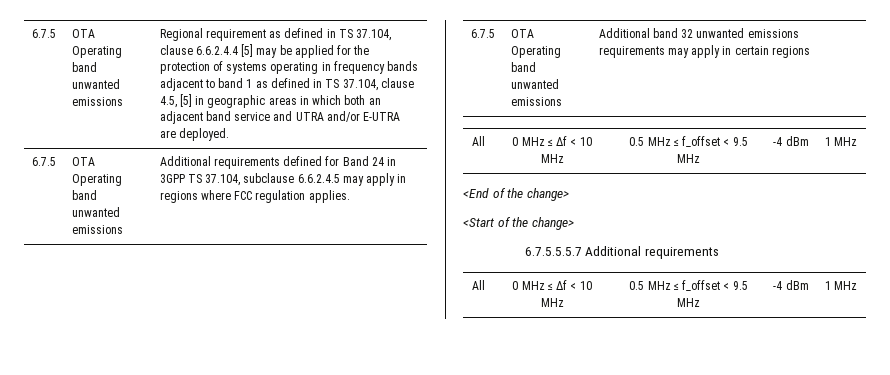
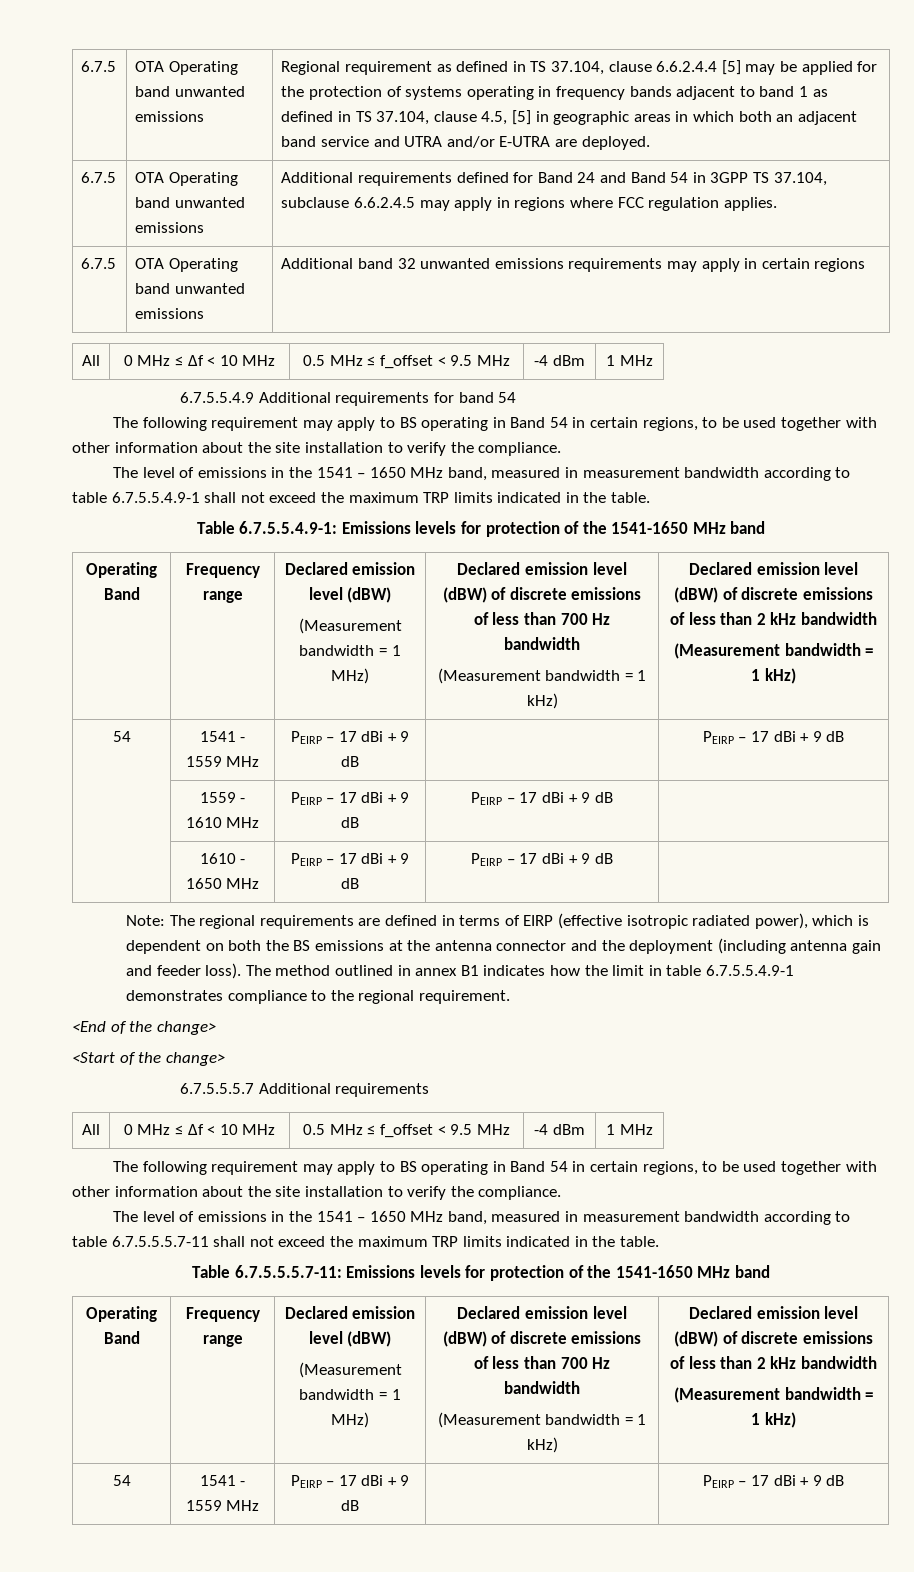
- 6.7.5 | OTA Operating band unwanted emissions | Additional requirements defined for Band 24 in 3GPP TS 37.104, subclause 6.6.2.4.5 may apply in regions where FCC regulation applies.
+ 6.7.5 | OTA Operating band unwanted emissions | Additional requirements defined for Band 24 and Band 54 in 3GPP TS 37.104, subclause 6.6.2.4.5 may apply in regions where FCC regulation applies.
+ 6.7.5.5.4.9 Additional requirements for band 54
+ The following requirement may apply to BS operating in Band 54 in certain regions, to be used together with other information about the site installation to verify the compliance.
+ The level of emissions in the 1541 – 1650 MHz band, measured in measurement bandwidth according to table 6.7.5.5.4.9-1 shall not exceed the maximum TRP limits indicated in the table.
+ Table 6.7.5.5.4.9-1: Emissions levels for protection of the 1541-1650 MHz band
+ Operating Band | Frequency range | Declared emission level (dBW)
+ (Measurement bandwidth = 1 MHz) | Declared emission level (dBW) of discrete emissions of less than 700 Hz bandwidth
+ (Measurement bandwidth = 1 kHz) | Declared emission level (dBW) of discrete emissions of less than 2 kHz bandwidth
+ (Measurement bandwidth = 1 kHz)
+ 54 | 1541 - 1559 MHz | PEIRP – 17 dBi + 9 dB | | PEIRP – 17 dBi + 9 dB
+ | 1559 - 1610 MHz | PEIRP – 17 dBi + 9 dB | PEIRP – 17 dBi + 9 dB |
+ | 1610 - 1650 MHz | PEIRP – 17 dBi + 9 dB | PEIRP – 17 dBi + 9 dB |
+ Note: The regional requirements are defined in terms of EIRP (effective isotropic radiated power), which is dependent on both the BS emissions at the antenna connector and the deployment (including antenna gain and feeder loss). The method outlined in annex B1 indicates how the limit in table 6.7.5.5.4.9-1 demonstrates compliance to the regional requirement.
  6.7.5.5.5.7 Additional requirements
  All | 0 MHz ≤ Δf < 10 MHz | 0.5 MHz ≤ f_offset < 9.5 MHz | -4 dBm | 1 MHz
+ The following requirement may apply to BS operating in Band 54 in certain regions, to be used together with other information about the site installation to verify the compliance.
+ The level of emissions in the 1541 – 1650 MHz band, measured in measurement bandwidth according to table 6.7.5.5.5.7-11 shall not exceed the maximum TRP limits indicated in the table.
+ Table 6.7.5.5.5.7-11: Emissions levels for protection of the 1541-1650 MHz band
+ Operating Band | Frequency range | Declared emission level (dBW)
+ (Measurement bandwidth = 1 MHz) | Declared emission level (dBW) of discrete emissions of less than 700 Hz bandwidth
+ (Measurement bandwidth = 1 kHz) | Declared emission level (dBW) of discrete emissions of less than 2 kHz bandwidth
+ (Measurement bandwidth = 1 kHz)
+ 54 | 1541 - 1559 MHz | PEIRP – 17 dBi + 9 dB | | PEIRP – 17 dBi + 9 dB

